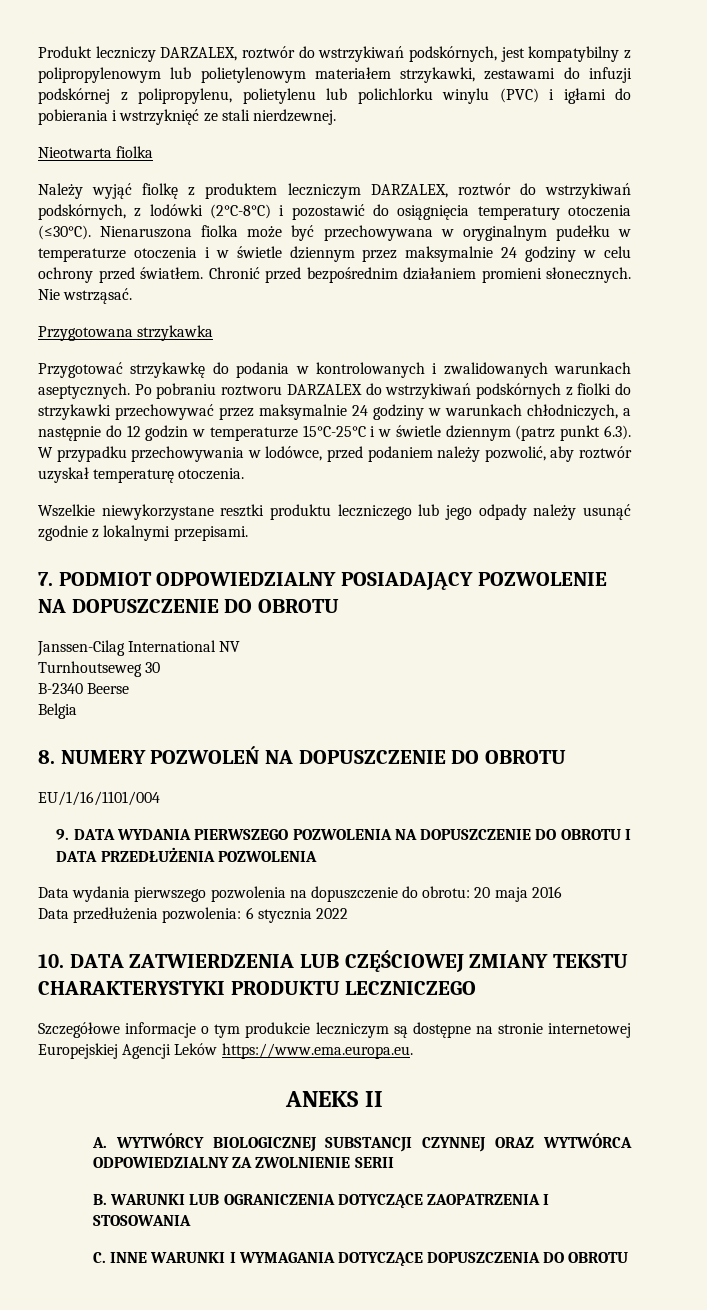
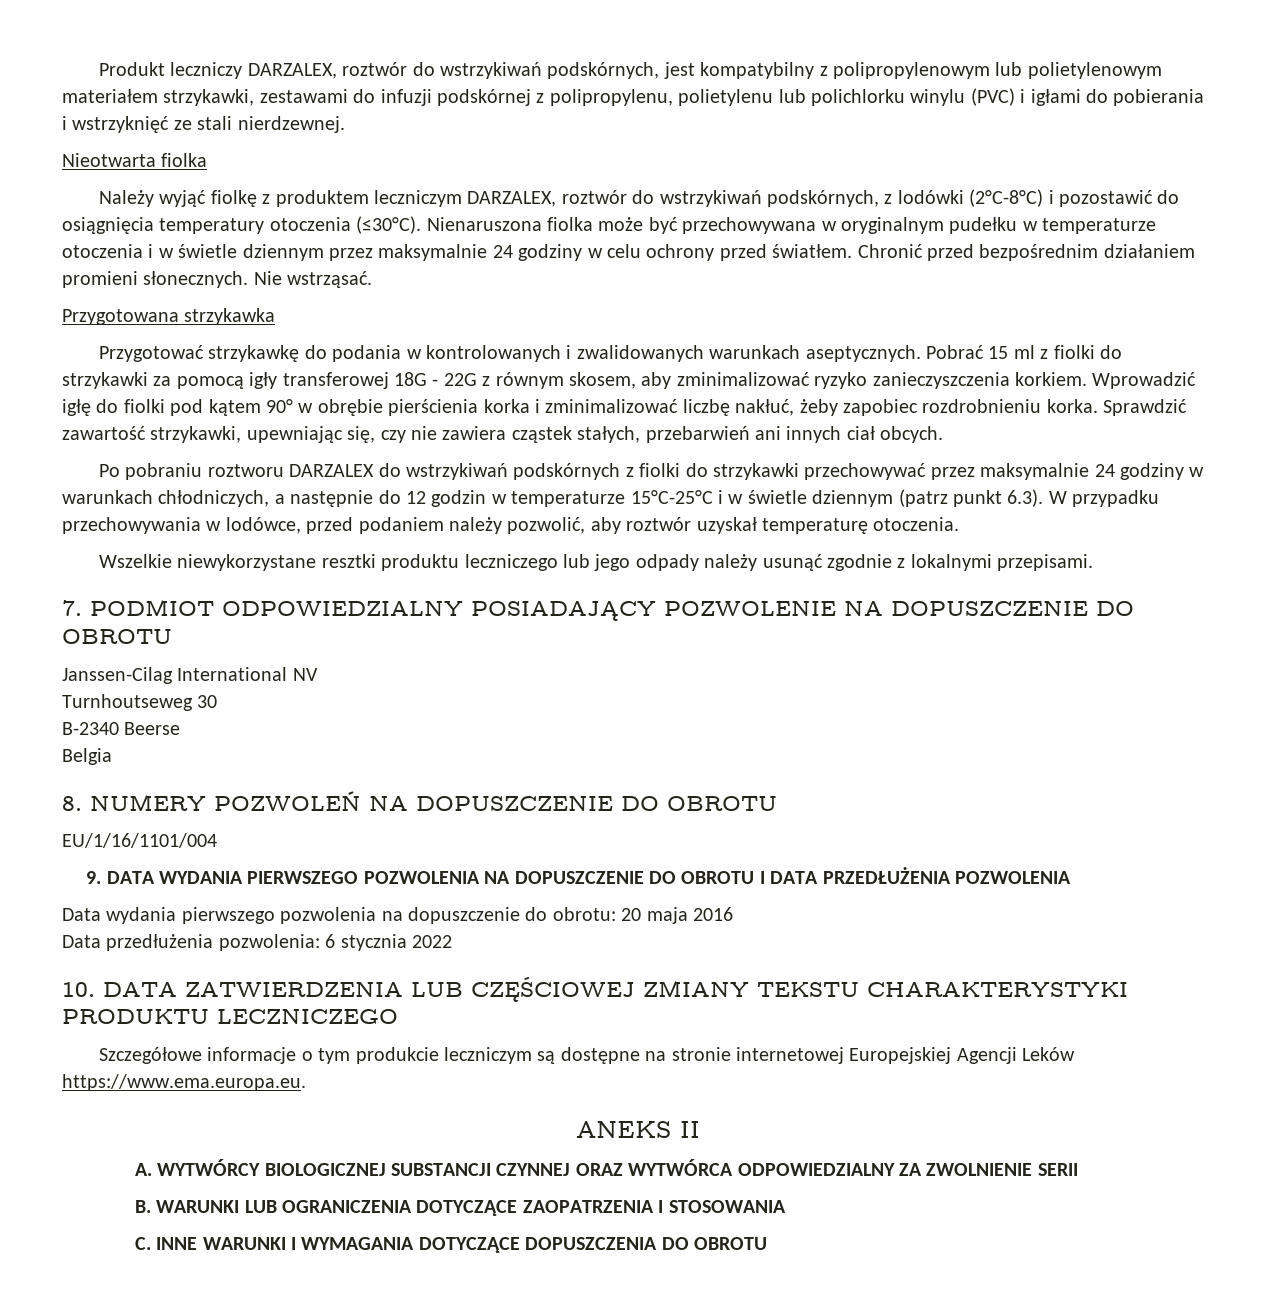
- Przygotować strzykawkę do podania w kontrolowanych i zwalidowanych warunkach aseptycznych. Po pobraniu roztworu DARZALEX do wstrzykiwań podskórnych z fiolki do strzykawki przechowywać przez maksymalnie 24 godziny w warunkach chłodniczych, a następnie do 12 godzin w temperaturze 15°C-25°C i w świetle dziennym (patrz punkt 6.3). W przypadku przechowywania w lodówce, przed podaniem należy pozwolić, aby roztwór uzyskał temperaturę otoczenia.
+ Przygotować strzykawkę do podania w kontrolowanych i zwalidowanych warunkach aseptycznych. Pobrać 15 ml z fiolki do strzykawki za pomocą igły transferowej 18G - 22G z równym skosem, aby zminimalizować ryzyko zanieczyszczenia korkiem. Wprowadzić igłę do fiolki pod kątem 90° w obrębie pierścienia korka i zminimalizować liczbę nakłuć, żeby zapobiec rozdrobnieniu korka. Sprawdzić zawartość strzykawki, upewniając się, czy nie zawiera cząstek stałych, przebarwień ani innych ciał obcych.
+ Po pobraniu roztworu DARZALEX do wstrzykiwań podskórnych z fiolki do strzykawki przechowywać przez maksymalnie 24 godziny w warunkach chłodniczych, a następnie do 12 godzin w temperaturze 15°C-25°C i w świetle dziennym (patrz punkt 6.3). W przypadku przechowywania w lodówce, przed podaniem należy pozwolić, aby roztwór uzyskał temperaturę otoczenia.

